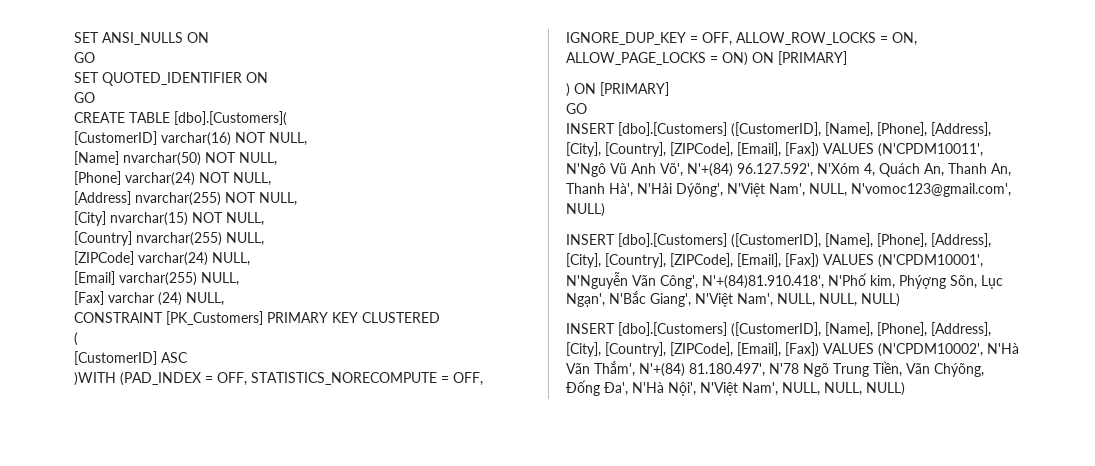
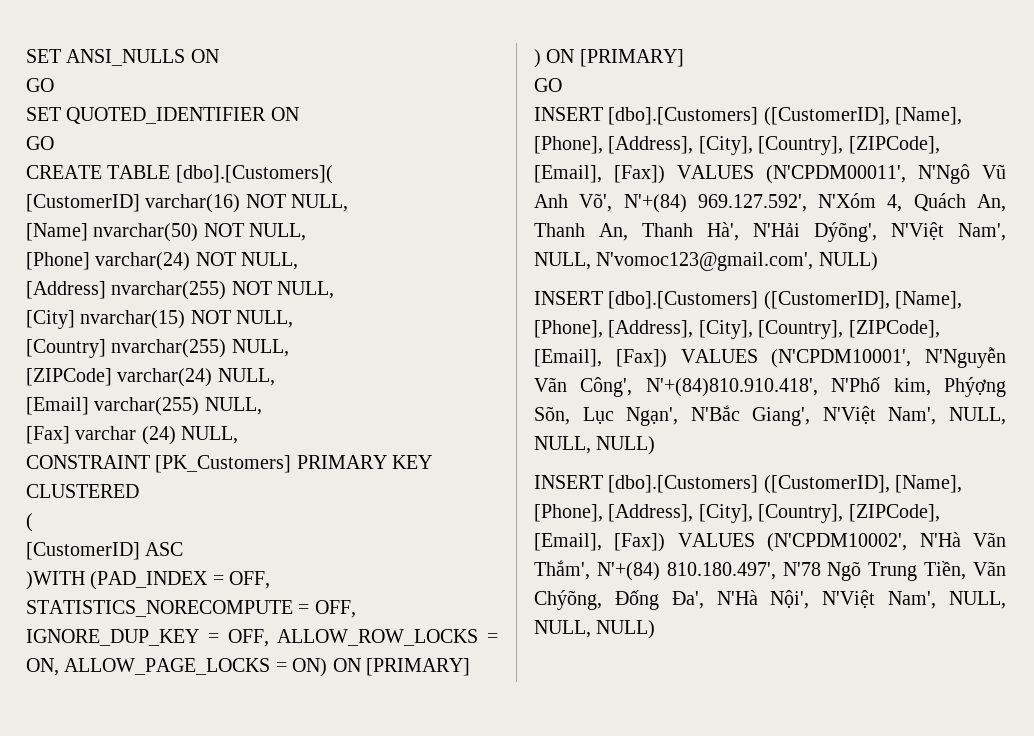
- INSERT [dbo].[Customers] ([CustomerID], [Name], [Phone], [Address], [City], [Country], [ZIPCode], [Email], [Fax]) VALUES (N'CPDM10011', N'Ngô Vũ Anh Võ', N'+(84) 96.127.592', N'Xóm 4, Quách An, Thanh An, Thanh Hà', N'Hải Dýõng', N'Việt Nam', NULL, N'vomoc123@gmail.com', NULL)
+ INSERT [dbo].[Customers] ([CustomerID], [Name], [Phone], [Address], [City], [Country], [ZIPCode], [Email], [Fax]) VALUES (N'CPDM00011', N'Ngô Vũ Anh Võ', N'+(84) 969.127.592', N'Xóm 4, Quách An, Thanh An, Thanh Hà', N'Hải Dýõng', N'Việt Nam', NULL, N'vomoc123@gmail.com', NULL)
- INSERT [dbo].[Customers] ([CustomerID], [Name], [Phone], [Address], [City], [Country], [ZIPCode], [Email], [Fax]) VALUES (N'CPDM10001', N'Nguyễn Vãn Công', N'+(84)81.910.418', N'Phố kim, Phýợng Sõn, Lục Ngạn', N'Bắc Giang', N'Việt Nam', NULL, NULL, NULL)
+ INSERT [dbo].[Customers] ([CustomerID], [Name], [Phone], [Address], [City], [Country], [ZIPCode], [Email], [Fax]) VALUES (N'CPDM10001', N'Nguyễn Vãn Công', N'+(84)810.910.418', N'Phố kim, Phýợng Sõn, Lục Ngạn', N'Bắc Giang', N'Việt Nam', NULL, NULL, NULL)
- INSERT [dbo].[Customers] ([CustomerID], [Name], [Phone], [Address], [City], [Country], [ZIPCode], [Email], [Fax]) VALUES (N'CPDM10002', N'Hà Vãn Thắm', N'+(84) 81.180.497', N'78 Ngõ Trung Tiền, Vãn Chýõng, Ðống Ða', N'Hà Nội', N'Việt Nam', NULL, NULL, NULL)
+ INSERT [dbo].[Customers] ([CustomerID], [Name], [Phone], [Address], [City], [Country], [ZIPCode], [Email], [Fax]) VALUES (N'CPDM10002', N'Hà Vãn Thắm', N'+(84) 810.180.497', N'78 Ngõ Trung Tiền, Vãn Chýõng, Ðống Ða', N'Hà Nội', N'Việt Nam', NULL, NULL, NULL)

